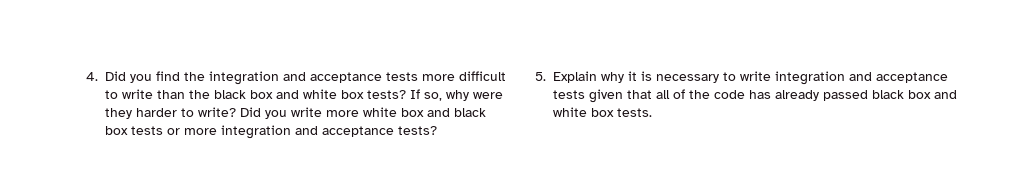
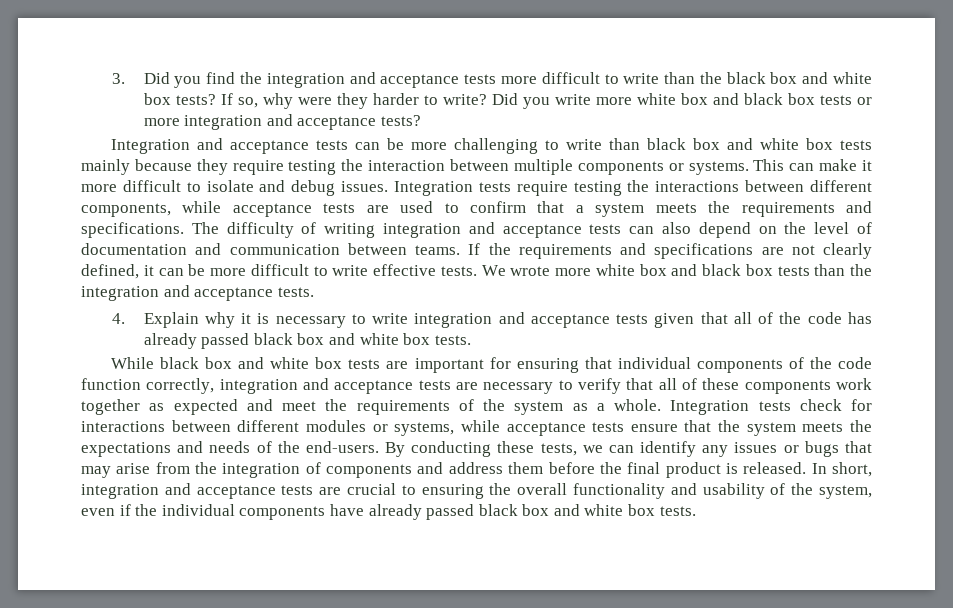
- 4. Did you find the integration and acceptance tests more difficult to write than the black box and white box tests?
+ 3. Did you find the integration and acceptance tests more difficult to write than the black box and white box tests?
- 5. Explain why it is necessary to write integration and acceptance tests given that all of the code has already passed black box and white box tests.
+ Integration and acceptance tests can be more challenging to write than black box and white box tests mainly because they require testing the interaction between multiple components or systems. This can make it more difficult to isolate and debug issues. Integration tests require testing the interactions between different components, while acceptance tests are used to confirm that a system meets the requirements and specifications. The difficulty of writing integration and acceptance tests can also depend on the level of documentation and communication between teams. If the requirements and specifications are not clearly defined, it can be more difficult to write effective tests. We wrote more white box and black box tests than the integration and acceptance tests.
+ 4. Explain why it is necessary to write integration and acceptance tests given that all of the code has already passed black box and white box tests.
+ While black box and white box tests are important for ensuring that individual components of the code function correctly, integration and acceptance tests are necessary to verify that all of these components work together as expected and meet the requirements of the system as a whole. Integration tests check for interactions between different modules or systems, while acceptance tests ensure that the system meets the expectations and needs of the end-users. By conducting these tests, we can identify any issues or bugs that may arise from the integration of components and address them before the final product is released. In short, integration and acceptance tests are crucial to ensuring the overall functionality and usability of the system, even if the individual components have already passed black box and white box tests.

